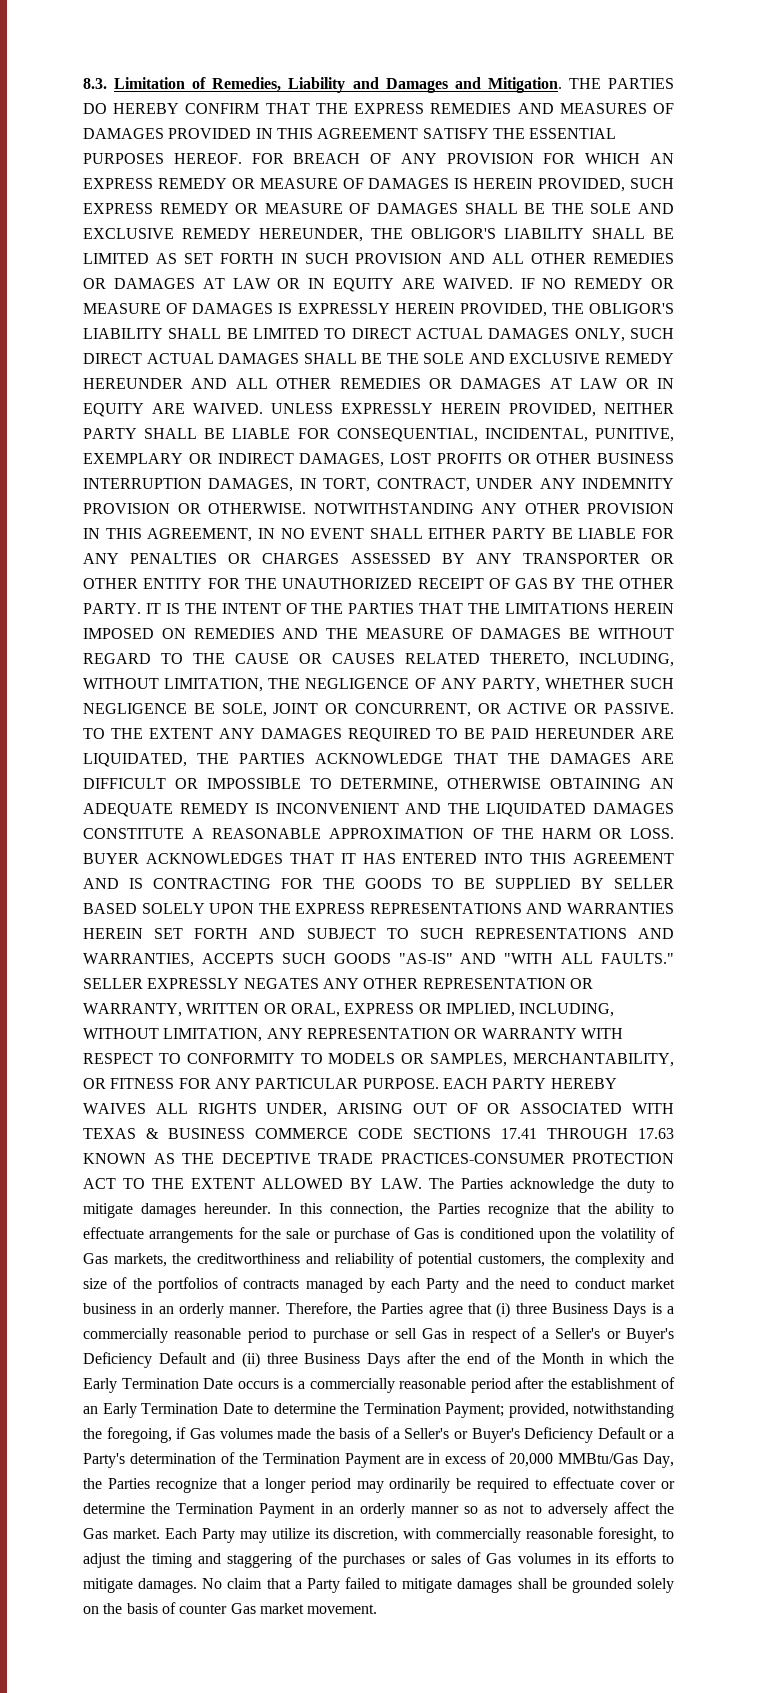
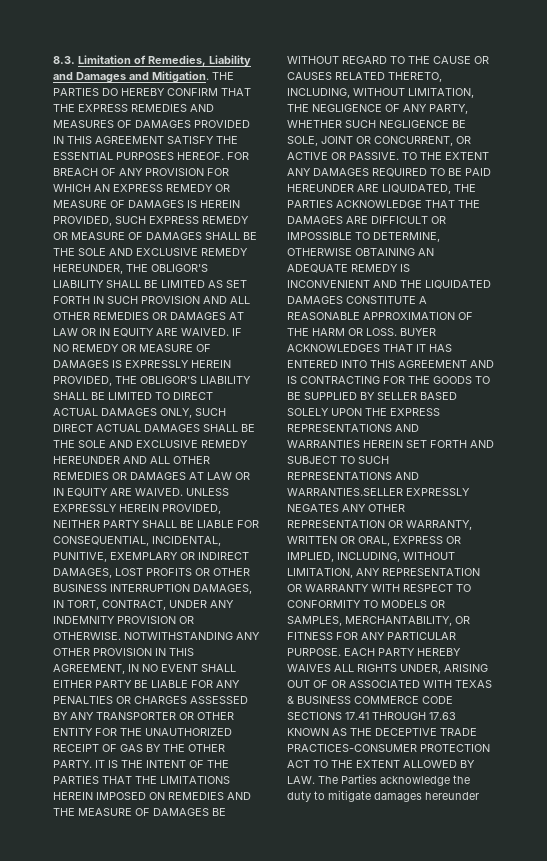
- BUYER ACKNOWLEDGES THAT IT HAS ENTERED INTO THIS AGREEMENT AND IS CONTRACTING FOR THE GOODS TO BE SUPPLIED BY SELLER BASED SOLELY UPON THE EXPRESS REPRESENTATIONS AND WARRANTIES HEREIN SET FORTH AND SUBJECT TO SUCH REPRESENTATIONS AND WARRANTIES, ACCEPTS SUCH GOODS "AS-IS" AND "WITH ALL FAULTS." SELLER EXPRESSLY NEGATES ANY OTHER REPRESENTATION OR WARRANTY, WRITTEN OR ORAL, EXPRESS OR IMPLIED, INCLUDING, WITHOUT LIMITATION, ANY REPRESENTATION OR WARRANTY WITH RESPECT TO CONFORMITY TO MODELS OR SAMPLES, MERCHANTABILITY, OR FITNESS FOR ANY PARTICULAR PURPOSE.
+ BUYER ACKNOWLEDGES THAT IT HAS ENTERED INTO THIS AGREEMENT AND IS CONTRACTING FOR THE GOODS TO BE SUPPLIED BY SELLER BASED SOLELY UPON THE EXPRESS REPRESENTATIONS AND WARRANTIES HEREIN SET FORTH AND SUBJECT TO SUCH REPRESENTATIONS AND WARRANTIES.SELLER EXPRESSLY NEGATES ANY OTHER REPRESENTATION OR WARRANTY, WRITTEN OR ORAL, EXPRESS OR IMPLIED, INCLUDING, WITHOUT LIMITATION, ANY REPRESENTATION OR WARRANTY WITH RESPECT TO CONFORMITY TO MODELS OR SAMPLES, MERCHANTABILITY, OR FITNESS FOR ANY PARTICULAR PURPOSE.
- EACH PARTY HEREBY WAIVES ALL RIGHTS UNDER, ARISING OUT OF OR ASSOCIATED WITH TEXAS & BUSINESS COMMERCE CODE SECTIONS 17.41 THROUGH 17.63 KNOWN AS THE DECEPTIVE TRADE PRACTICES-CONSUMER PROTECTION ACT TO THE EXTENT ALLOWED BY LAW. The Parties acknowledge the duty to mitigate damages hereunder. In this connection, the Parties recognize that the ability to effectuate arrangements for the sale or purchase of Gas is conditioned upon the volatility of Gas markets, the creditworthiness and reliability of potential customers, the complexity and size of the portfolios of contracts managed by each Party and the need to conduct market business in an orderly manner. Therefore, the Parties agree that (i) three Business Days is a commercially reasonable period to purchase or sell Gas in respect of a Seller's or Buyer's Deficiency Default and (ii) three Business Days after the end of the Month in which the Early Termination Date occurs is a commercially reasonable period after the establishment of an Early Termination Date to determine the Termination Payment; provided, notwithstanding the foregoing, if Gas volumes made the basis of a Seller's or Buyer's Deficiency Default or a Party's determination of the Termination Payment are in excess of 20,000 MMBtu/Gas Day, the Parties recognize that a longer period may ordinarily be required to effectuate cover or determine the Termination Payment in an orderly manner so as not to adversely affect the Gas market. Each Party may utilize its discretion, with commercially reasonable foresight, to adjust the timing and staggering of the purchases or sales of Gas volumes in its efforts to mitigate damages. No claim that a Party failed to mitigate damages shall be grounded solely on the basis of counter Gas market movement.
+ EACH PARTY HEREBY WAIVES ALL RIGHTS UNDER, ARISING OUT OF OR ASSOCIATED WITH TEXAS & BUSINESS COMMERCE CODE SECTIONS 17.41 THROUGH 17.63 KNOWN AS THE DECEPTIVE TRADE PRACTICES-CONSUMER PROTECTION ACT TO THE EXTENT ALLOWED BY LAW. The Parties acknowledge the duty to mitigate damages hereunder

